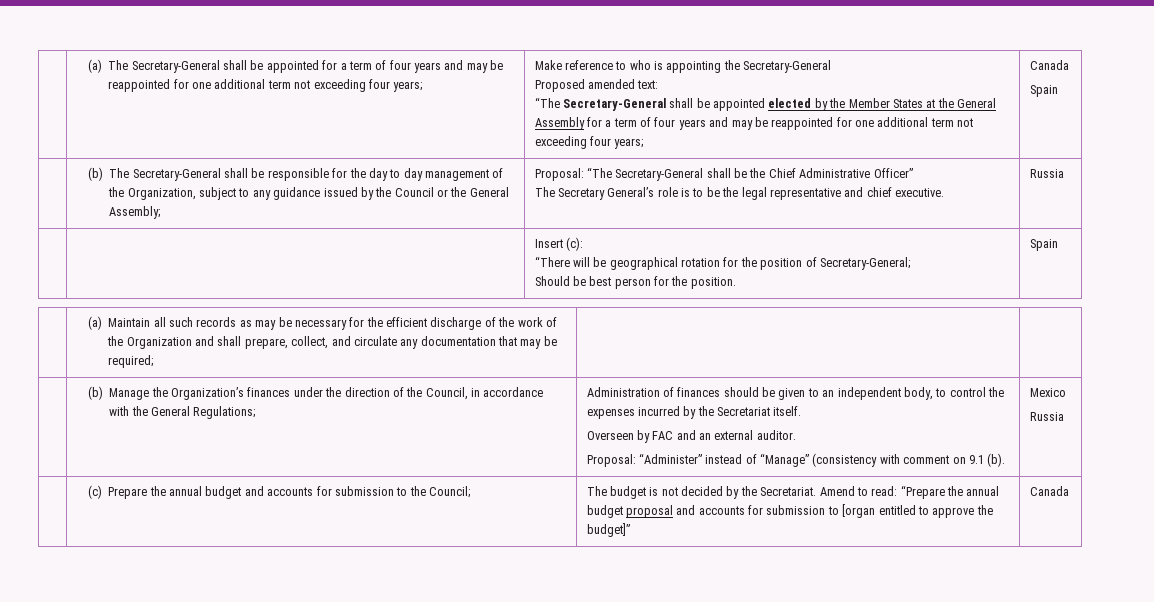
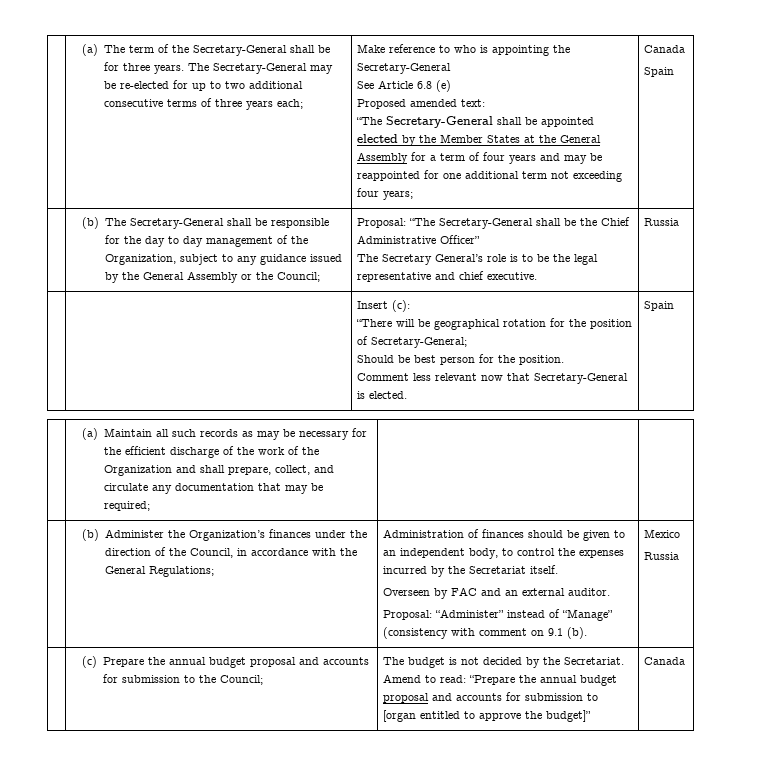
- (a) The Secretary-General shall be appointed for a term of four years and may be reappointed for one additional term not exceeding four years;
+ (a) The term of the Secretary-General shall be for three years. The Secretary-General may be re-elected for up to two additional consecutive terms of three years each;
+ See Article 6.8 (e)
- (b) The Secretary-General shall be responsible for the day to day management of the Organization, subject to any guidance issued by the Council or the General Assembly;
+ (b) The Secretary-General shall be responsible for the day to day management of the Organization, subject to any guidance issued by the General Assembly or the Council;
  | | Insert (c):
  “There will be geographical rotation for the position of Secretary-General;
- Should be best person for the position. | Spain
+ Should be best person for the position.
+ Comment less relevant now that Secretary-General is elected. | Spain
- (b) Manage the Organization’s finances under the direction of the Council, in accordance with the General Regulations;
+ (b) Administer the Organization’s finances under the direction of the Council, in accordance with the General Regulations;
- (c) Prepare the annual budget and accounts for submission to the Council;
+ (c) Prepare the annual budget proposal and accounts for submission to the Council;

